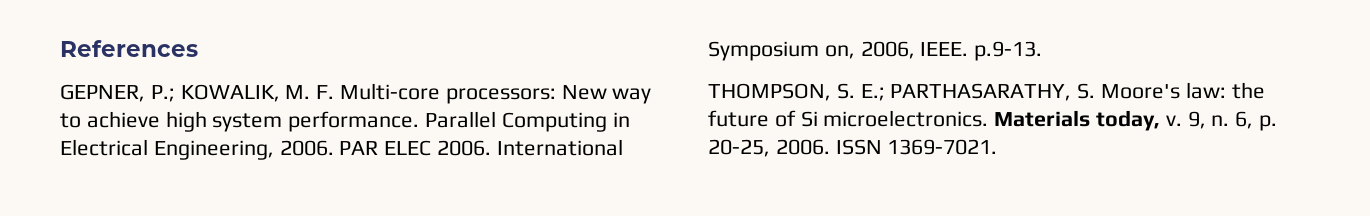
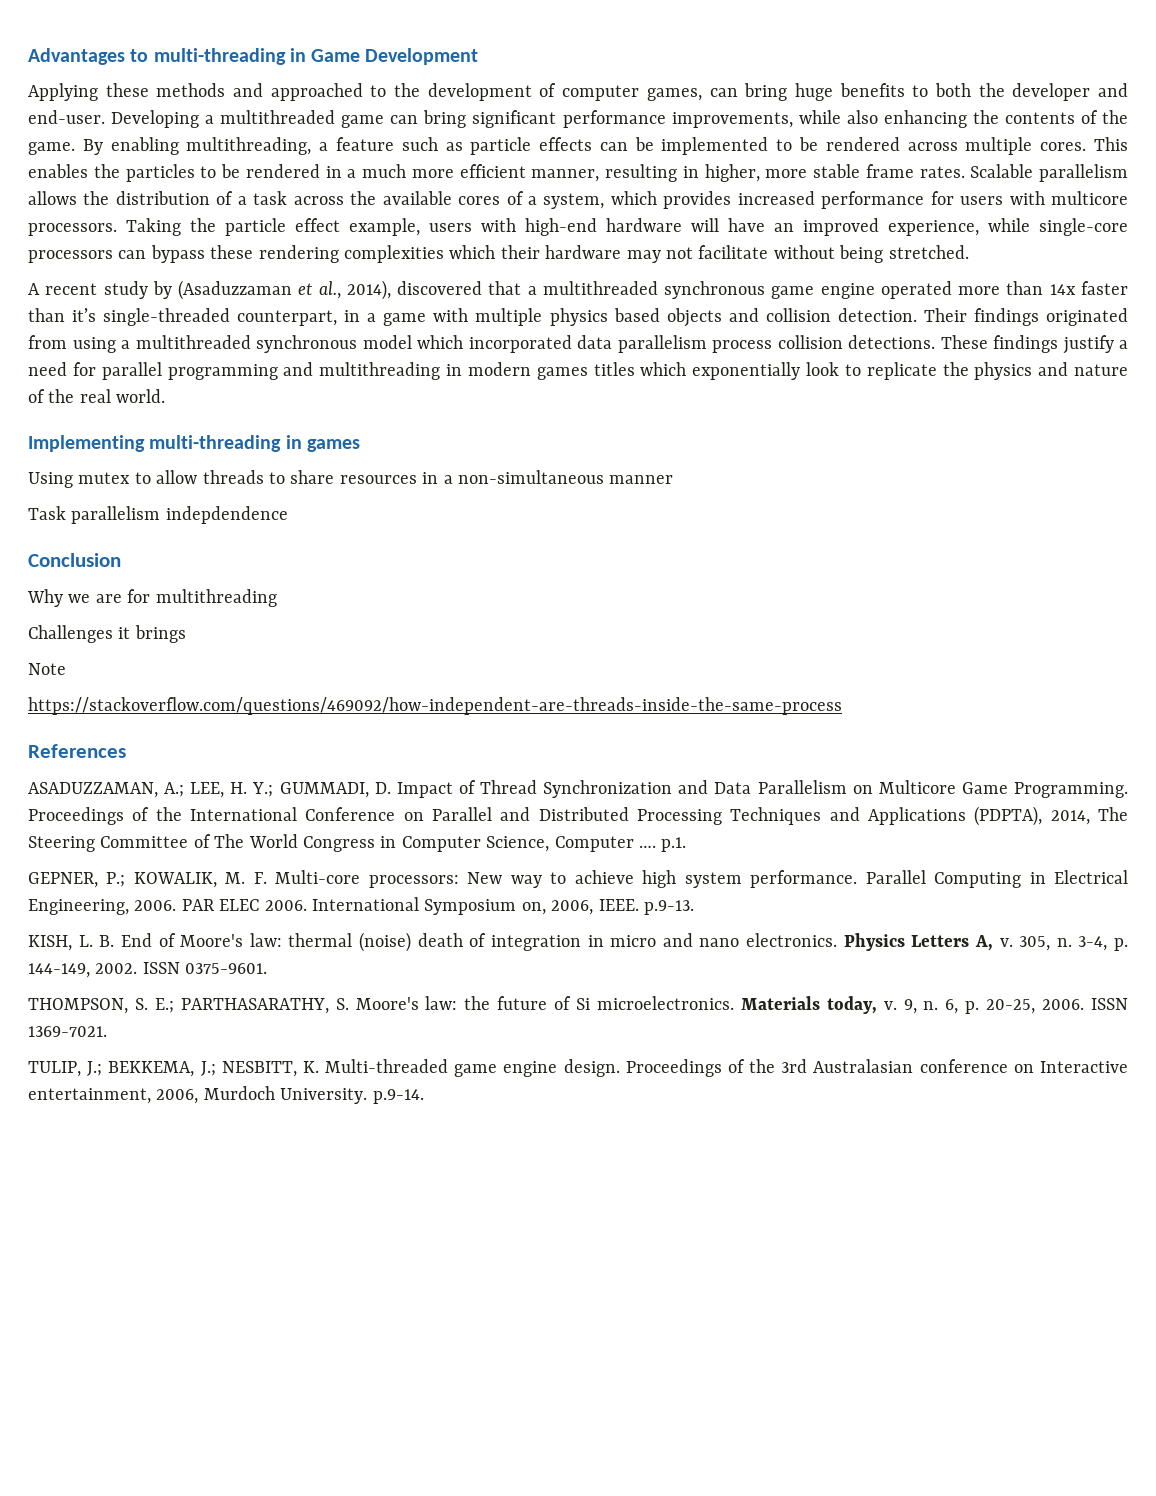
+ Advantages to multi-threading in Game Development
+ Applying these methods and approached to the development of computer games, can bring huge benefits to both the developer and end-user. Developing a multithreaded game can bring significant performance improvements, while also enhancing the contents of the game. By enabling multithreading, a feature such as particle effects can be implemented to be rendered across multiple cores. This enables the particles to be rendered in a much more efficient manner, resulting in higher, more stable frame rates. Scalable parallelism allows the distribution of a task across the available cores of a system, which provides increased performance for users with multicore processors. Taking the particle effect example, users with high-end hardware will have an improved experience, while single-core processors can bypass these rendering complexities which their hardware may not facilitate without being stretched.
+ A recent study by (Asaduzzaman et al., 2014), discovered that a multithreaded synchronous game engine operated more than 14x faster than it’s single-threaded counterpart, in a game with multiple physics based objects and collision detection. Their findings originated from using a multithreaded synchronous model which incorporated data parallelism process collision detections. These findings justify a need for parallel programming and multithreading in modern games titles which exponentially look to replicate the physics and nature of the real world.
+ Implementing multi-threading in games
+ Using mutex to allow threads to share resources in a non-simultaneous manner
+ Task parallelism indepdendence
+ Conclusion
+ Why we are for multithreading
+ Challenges it brings
+ Note
+ https://stackoverflow.com/questions/469092/how-independent-are-threads-inside-the-same-process
  References
+ ASADUZZAMAN, A.; LEE, H. Y.; GUMMADI, D. Impact of Thread Synchronization and Data Parallelism on Multicore Game Programming. Proceedings of the International Conference on Parallel and Distributed Processing Techniques and Applications (PDPTA), 2014, The Steering Committee of The World Congress in Computer Science, Computer …. p.1.
+ KISH, L. B. End of Moore's law: thermal (noise) death of integration in micro and nano electronics. Physics Letters A, v. 305, n. 3-4, p. 144-149, 2002. ISSN 0375-9601.
+ TULIP, J.; BEKKEMA, J.; NESBITT, K. Multi-threaded game engine design. Proceedings of the 3rd Australasian conference on Interactive entertainment, 2006, Murdoch University. p.9-14.

